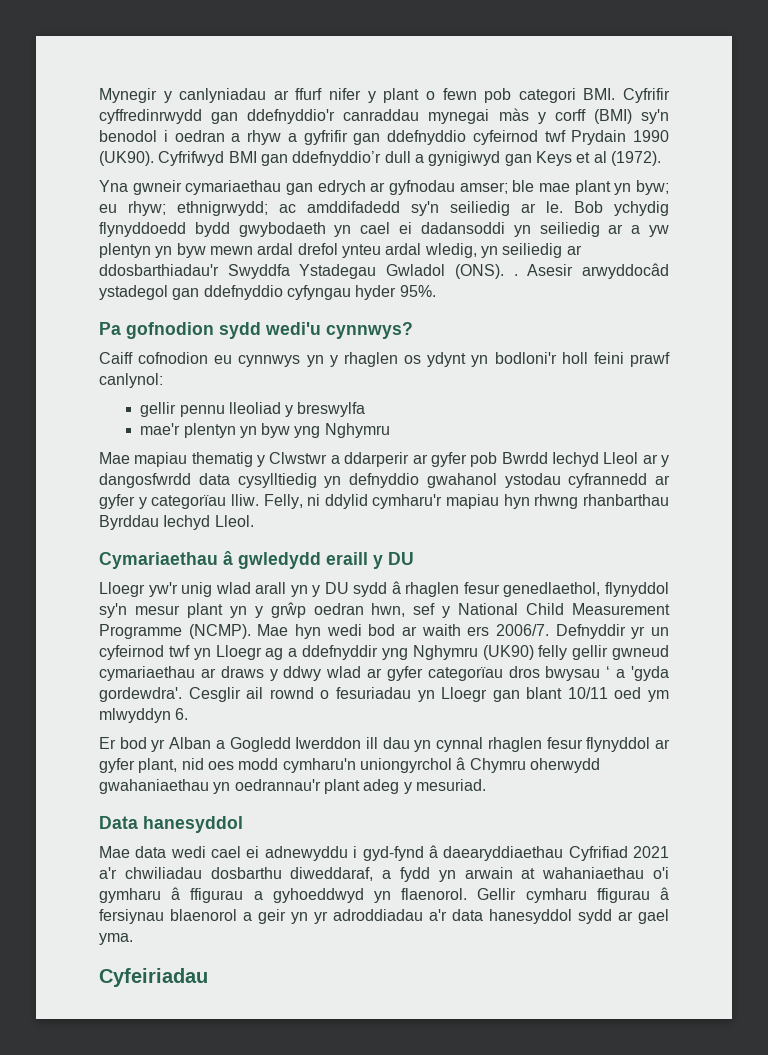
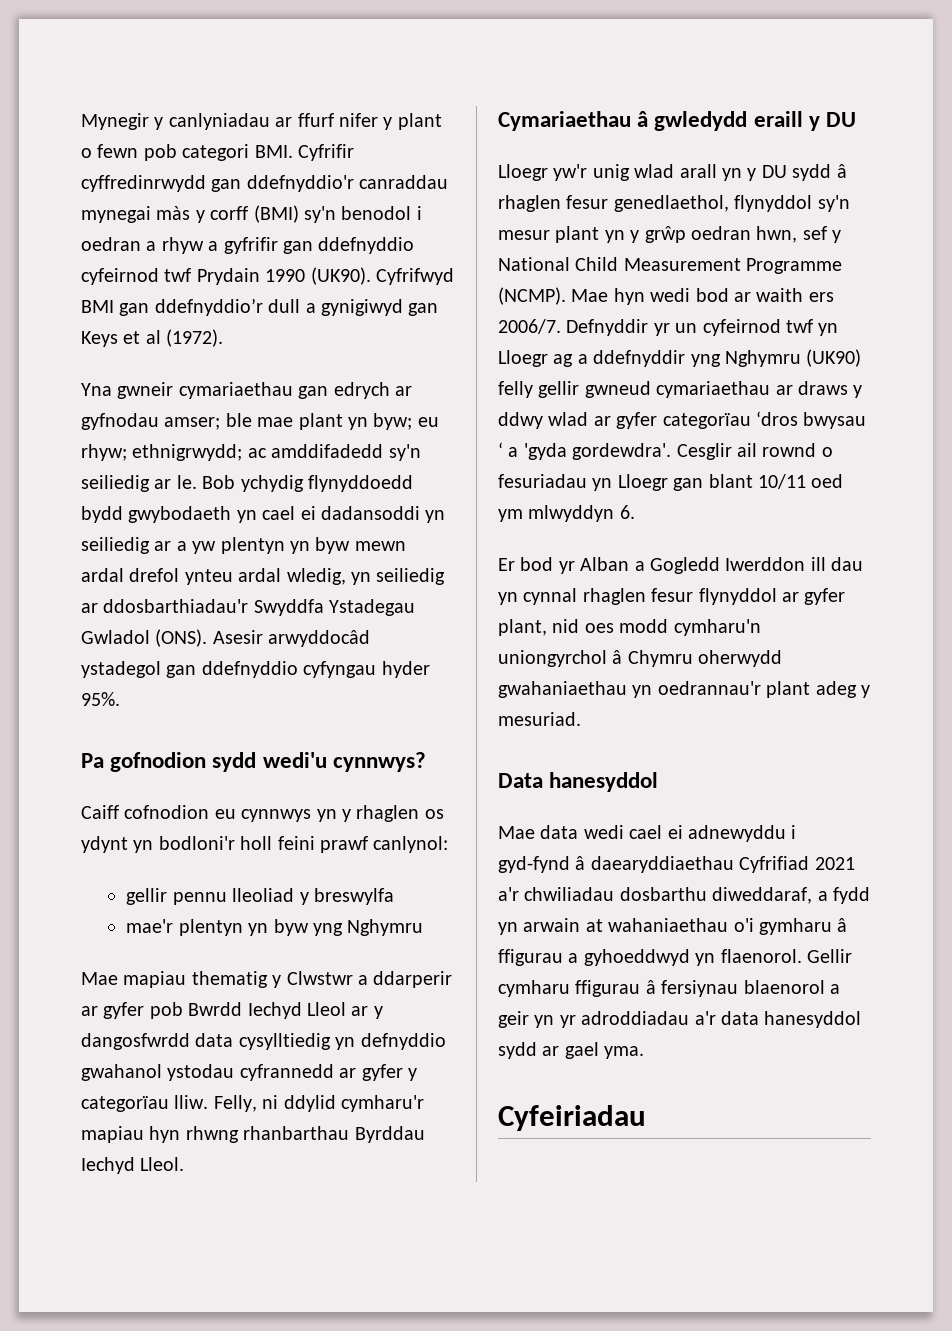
- Bob ychydig flynyddoedd bydd gwybodaeth yn cael ei dadansoddi yn seiliedig ar a yw plentyn yn byw mewn ardal drefol ynteu ardal wledig, yn seiliedig ar ddosbarthiadau'r Swyddfa Ystadegau Gwladol (ONS). .
+ Bob ychydig flynyddoedd bydd gwybodaeth yn cael ei dadansoddi yn seiliedig ar a yw plentyn yn byw mewn ardal drefol ynteu ardal wledig, yn seiliedig ar ddosbarthiadau'r Swyddfa Ystadegau Gwladol (ONS).
- Defnyddir yr un cyfeirnod twf yn Lloegr ag a ddefnyddir yng Nghymru (UK90) felly gellir gwneud cymariaethau ar draws y ddwy wlad ar gyfer categorïau dros bwysau ‘ a 'gyda gordewdra'.
+ Defnyddir yr un cyfeirnod twf yn Lloegr ag a ddefnyddir yng Nghymru (UK90) felly gellir gwneud cymariaethau ar draws y ddwy wlad ar gyfer categorïau ‘dros bwysau ‘ a 'gyda gordewdra'.

